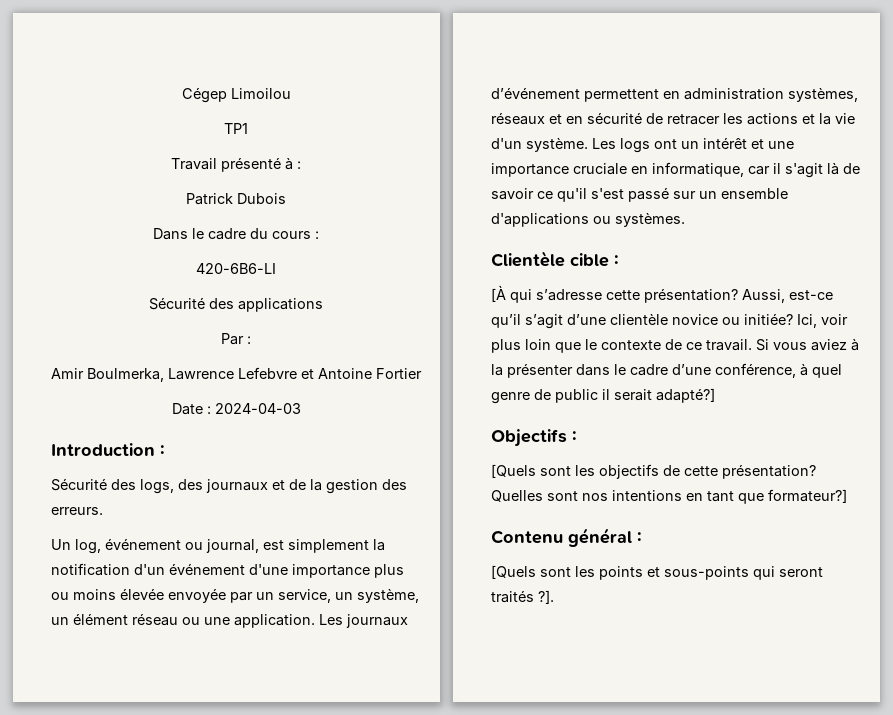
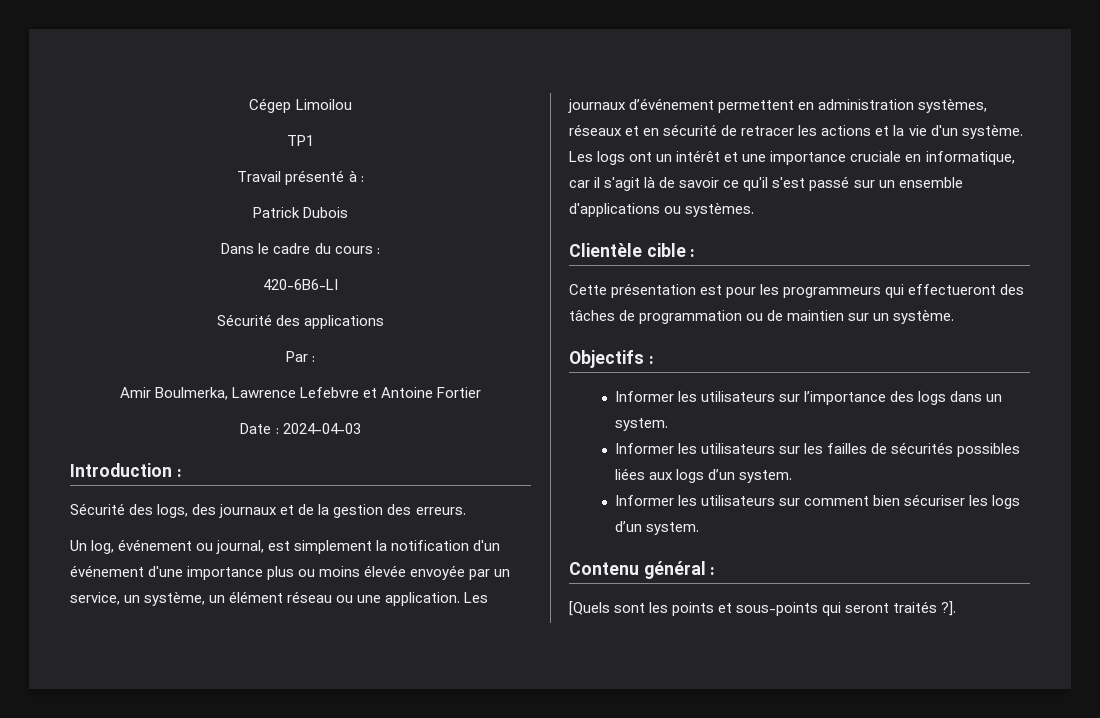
- [À qui s’adresse cette présentation? Aussi, est-ce qu’il s’agit d’une clientèle novice ou initiée? Ici, voir plus loin que le contexte de ce travail. Si vous aviez à la présenter dans le cadre d’une conférence, à quel genre de public il serait adapté?]
+ Cette présentation est pour les programmeurs qui effectueront des tâches de programmation ou de maintien sur un système.
  Objectifs :
- [Quels sont les objectifs de cette présentation? Quelles sont nos intentions en tant que formateur?]
+ Informer les utilisateurs sur l’importance des logs dans un system.
+ Informer les utilisateurs sur les failles de sécurités possibles liées aux logs d’un system.
+ Informer les utilisateurs sur comment bien sécuriser les logs d’un system.

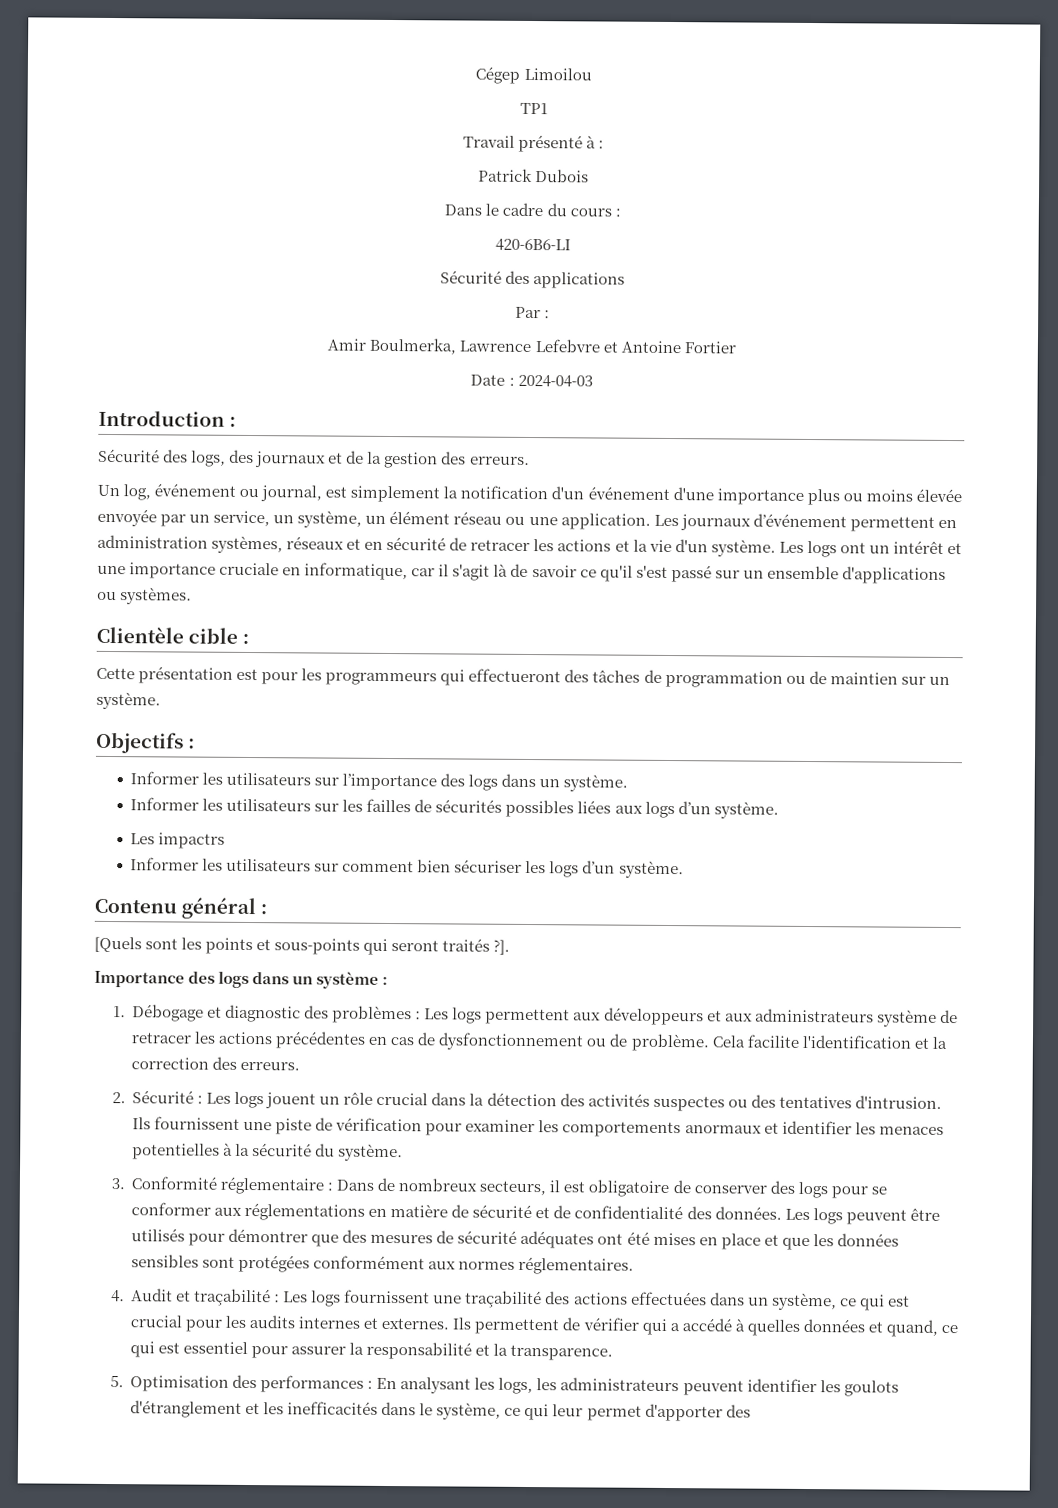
- Informer les utilisateurs sur l’importance des logs dans un system.
+ Informer les utilisateurs sur l’importance des logs dans un système.
- Informer les utilisateurs sur les failles de sécurités possibles liées aux logs d’un system.
+ Informer les utilisateurs sur les failles de sécurités possibles liées aux logs d’un système.
+ Les impactrs
- Informer les utilisateurs sur comment bien sécuriser les logs d’un system.
+ Informer les utilisateurs sur comment bien sécuriser les logs d’un système.
+ Importance des logs dans un système :
+ 1. Débogage et diagnostic des problèmes : Les logs permettent aux développeurs et aux administrateurs système de retracer les actions précédentes en cas de dysfonctionnement ou de problème. Cela facilite l'identification et la correction des erreurs.
+ 2. Sécurité : Les logs jouent un rôle crucial dans la détection des activités suspectes ou des tentatives d'intrusion. Ils fournissent une piste de vérification pour examiner les comportements anormaux et identifier les menaces potentielles à la sécurité du système.
+ 3. Conformité réglementaire : Dans de nombreux secteurs, il est obligatoire de conserver des logs pour se conformer aux réglementations en matière de sécurité et de confidentialité des données. Les logs peuvent être utilisés pour démontrer que des mesures de sécurité adéquates ont été mises en place et que les données sensibles sont protégées conformément aux normes réglementaires.
+ 4. Audit et traçabilité : Les logs fournissent une traçabilité des actions effectuées dans un système, ce qui est crucial pour les audits internes et externes. Ils permettent de vérifier qui a accédé à quelles données et quand, ce qui est essentiel pour assurer la responsabilité et la transparence.
+ 5. Optimisation des performances : En analysant les logs, les administrateurs peuvent identifier les goulots d'étranglement et les inefficacités dans le système, ce qui leur permet d'apporter des

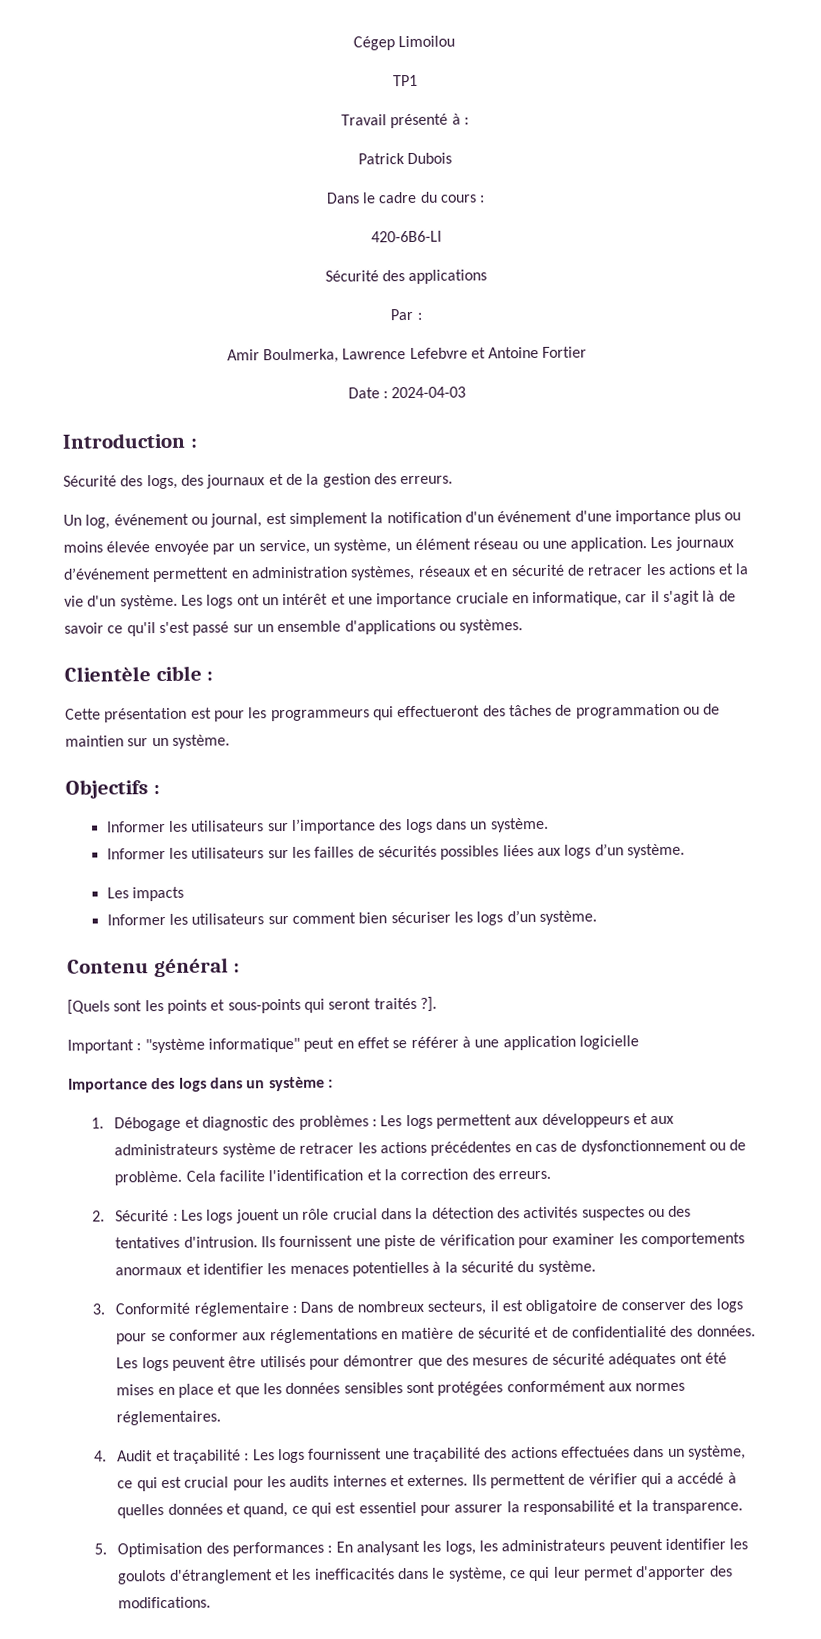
- Les impactrs
+ Les impacts
+ Important : "système informatique" peut en effet se référer à une application logicielle
- 5. Optimisation des performances : En analysant les logs, les administrateurs peuvent identifier les goulots d'étranglement et les inefficacités dans le système, ce qui leur permet d'apporter des
+ 5. Optimisation des performances : En analysant les logs, les administrateurs peuvent identifier les goulots d'étranglement et les inefficacités dans le système, ce qui leur permet d'apporter des modifications.

